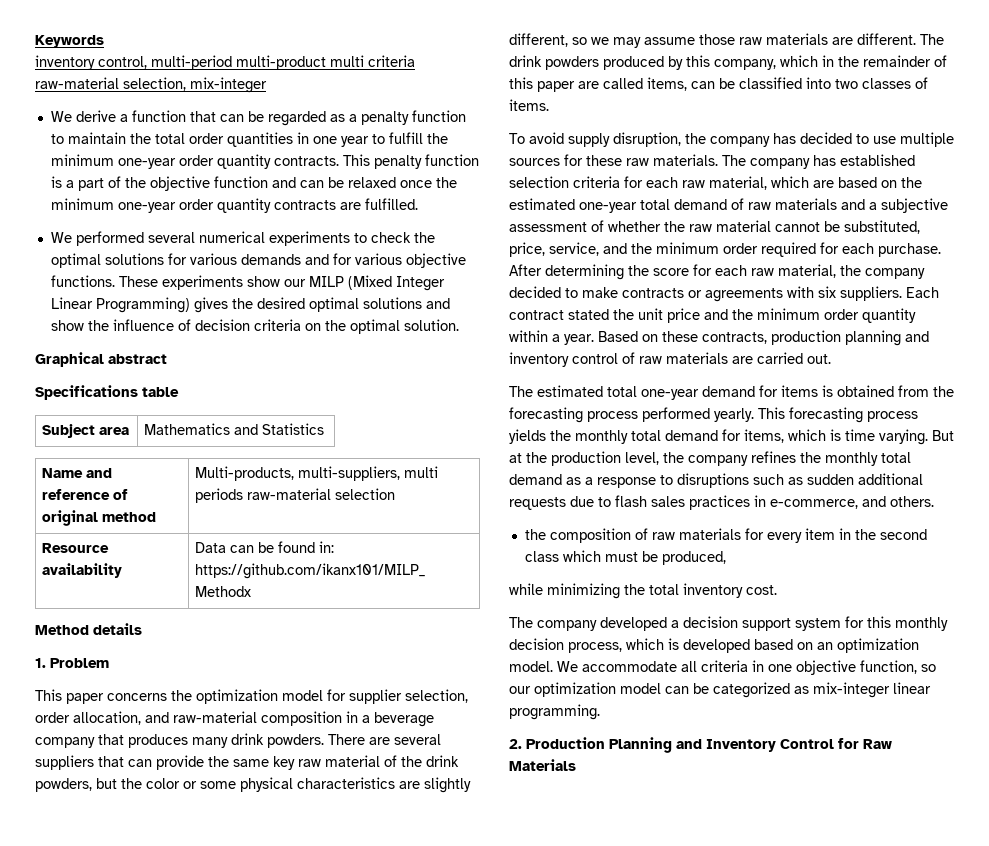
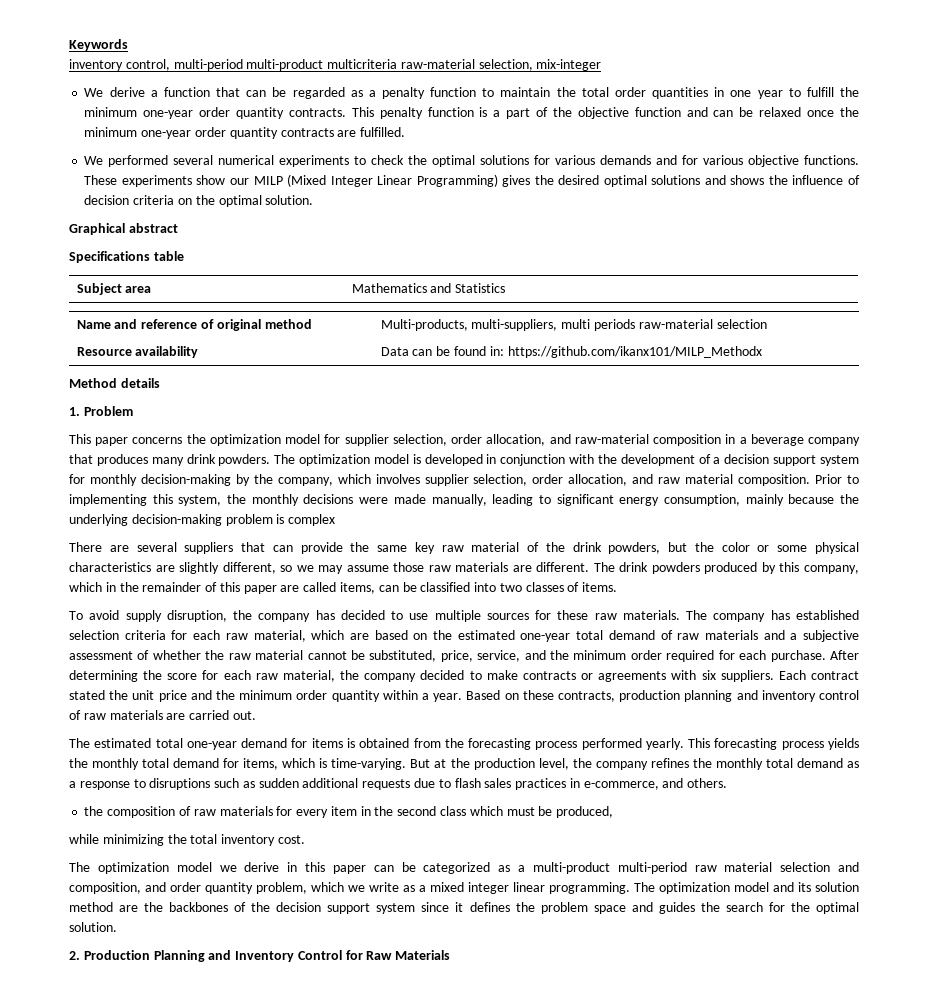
- inventory control, multi-period multi-product multi criteria raw-material selection, mix-integer
+ inventory control, multi-period multi-product multicriteria raw-material selection, mix-integer
- These experiments show our MILP (Mixed Integer Linear Programming) gives the desired optimal solutions and show the influence of decision criteria on the optimal solution.
+ These experiments show our MILP (Mixed Integer Linear Programming) gives the desired optimal solutions and shows the influence of decision criteria on the optimal solution.
- This paper concerns the optimization model for supplier selection, order allocation, and raw-material composition in a beverage company that produces many drink powders. There are several suppliers that can provide the same key raw material of the drink powders, but the color or some physical characteristics are slightly different, so we may assume those raw materials are different.
+ This paper concerns the optimization model for supplier selection, order allocation, and raw-material composition in a beverage company that produces many drink powders. The optimization model is developed in conjunction with the development of a decision support system for monthly decision-making by the company, which involves supplier selection, order allocation, and raw material composition. Prior to implementing this system, the monthly decisions were made manually, leading to significant energy consumption, mainly because the underlying decision-making problem is complex
+ There are several suppliers that can provide the same key raw material of the drink powders, but the color or some physical characteristics are slightly different, so we may assume those raw materials are different.
- This forecasting process yields the monthly total demand for items, which is time varying.
+ This forecasting process yields the monthly total demand for items, which is time-varying.
- The company developed a decision support system for this monthly decision process, which is developed based on an optimization model. We accommodate all criteria in one objective function, so our optimization model can be categorized as mix-integer linear programming.
+ The optimization model we derive in this paper can be categorized as a multi-product multi-period raw material selection and composition, and order quantity problem, which we write as a mixed integer linear programming. The optimization model and its solution method are the backbones of the decision support system since it defines the problem space and guides the search for the optimal solution.

